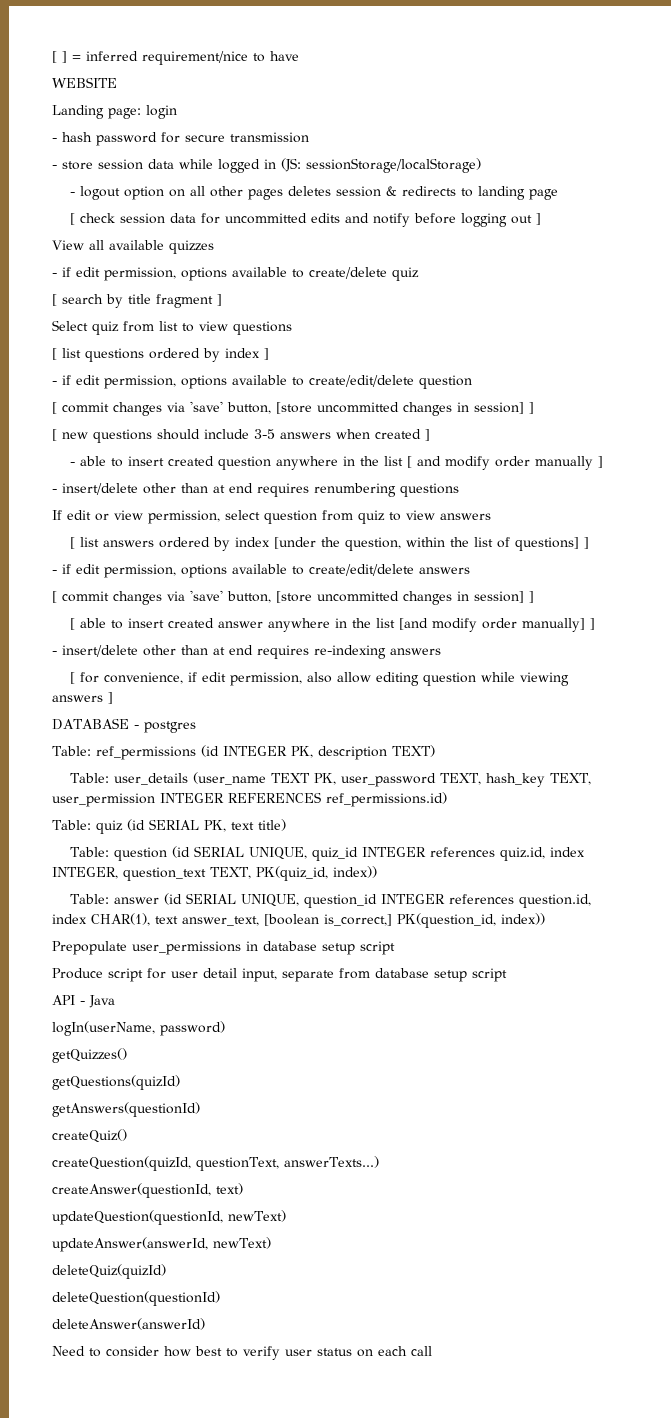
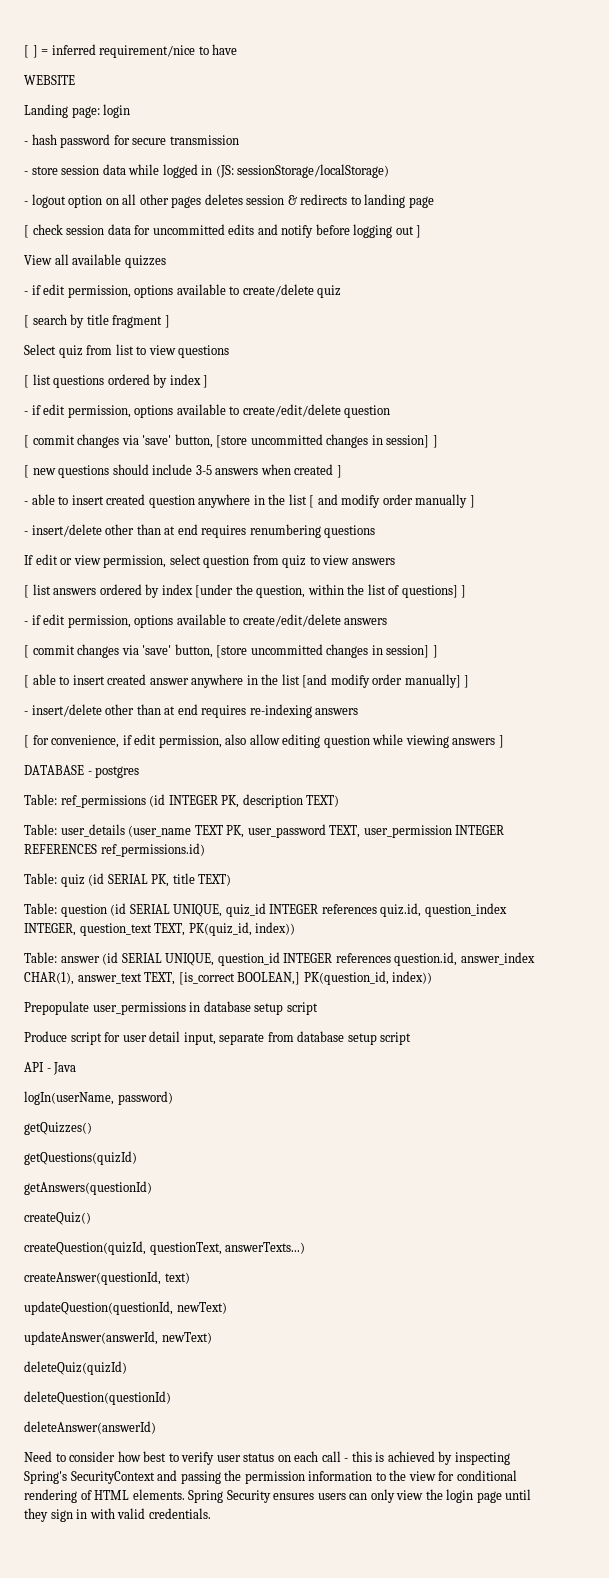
- Table: user_details (user_name TEXT PK, user_password TEXT, hash_key TEXT, user_permission INTEGER REFERENCES ref_permissions.id)
+ Table: user_details (user_name TEXT PK, user_password TEXT, user_permission INTEGER REFERENCES ref_permissions.id)
- Table: quiz (id SERIAL PK, text title)
+ Table: quiz (id SERIAL PK, title TEXT)
- Table: question (id SERIAL UNIQUE, quiz_id INTEGER references quiz.id, index INTEGER, question_text TEXT, PK(quiz_id, index))
+ Table: question (id SERIAL UNIQUE, quiz_id INTEGER references quiz.id, question_index INTEGER, question_text TEXT, PK(quiz_id, index))
- Table: answer (id SERIAL UNIQUE, question_id INTEGER references question.id, index CHAR(1), text answer_text, [boolean is_correct,] PK(question_id, index))
+ Table: answer (id SERIAL UNIQUE, question_id INTEGER references question.id, answer_index CHAR(1), answer_text TEXT, [is_correct BOOLEAN,] PK(question_id, index))
- Need to consider how best to verify user status on each call
+ Need to consider how best to verify user status on each call - this is achieved by inspecting Spring's SecurityContext and passing the permission information to the view for conditional rendering of HTML elements. Spring Security ensures users can only view the login page until they sign in with valid credentials.

